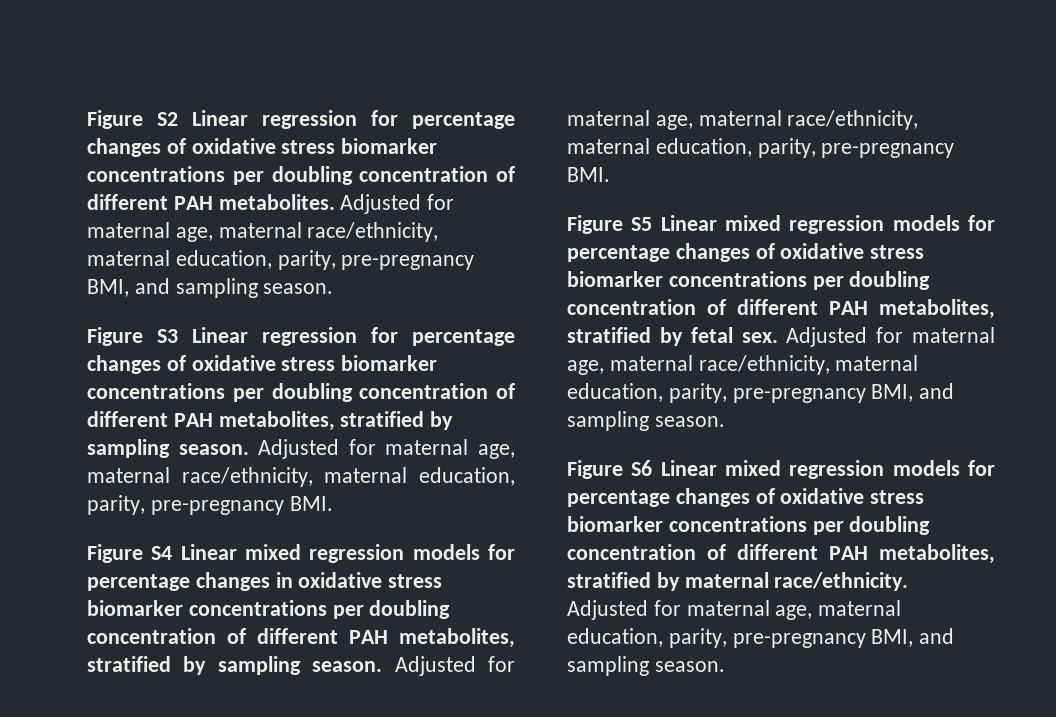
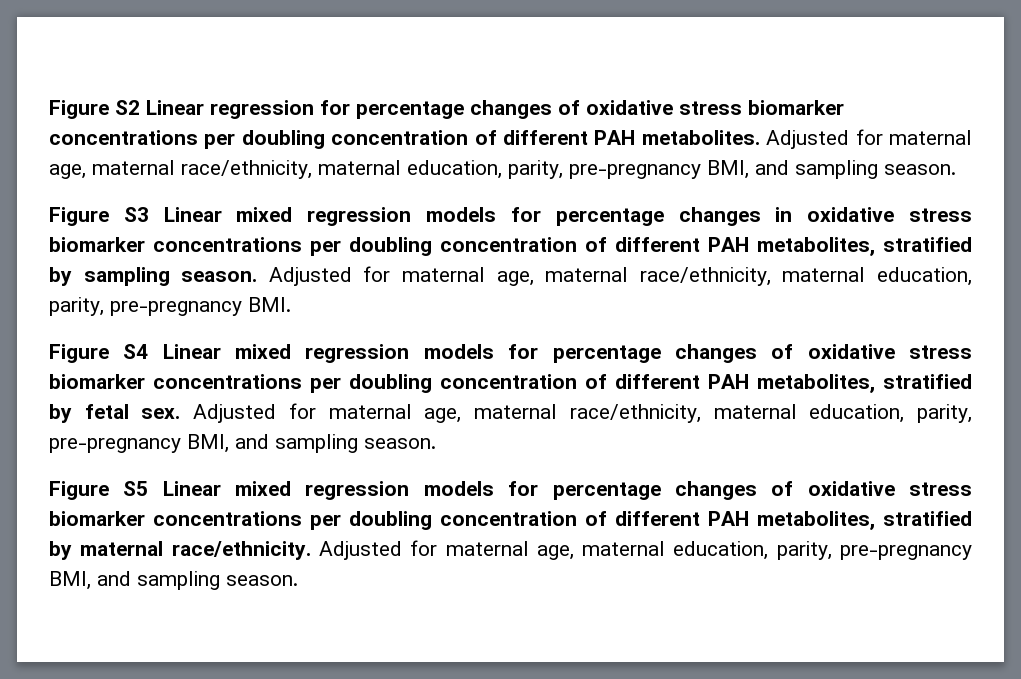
- Figure S3 Linear regression for percentage changes of oxidative stress biomarker concentrations per doubling concentration of different PAH metabolites, stratified by sampling season. Adjusted for maternal age, maternal race/ethnicity, maternal education, parity, pre-pregnancy BMI.
- Figure S4 Linear mixed regression models for percentage changes in oxidative stress biomarker concentrations per doubling concentration of different PAH metabolites, stratified by sampling season.
+ Figure S3 Linear mixed regression models for percentage changes in oxidative stress biomarker concentrations per doubling concentration of different PAH metabolites, stratified by sampling season.
- Figure S5 Linear mixed regression models for percentage changes of oxidative stress biomarker concentrations per doubling concentration of different PAH metabolites, stratified by fetal sex.
+ Figure S4 Linear mixed regression models for percentage changes of oxidative stress biomarker concentrations per doubling concentration of different PAH metabolites, stratified by fetal sex.
- Figure S6 Linear mixed regression models for percentage changes of oxidative stress biomarker concentrations per doubling concentration of different PAH metabolites, stratified by maternal race/ethnicity.
+ Figure S5 Linear mixed regression models for percentage changes of oxidative stress biomarker concentrations per doubling concentration of different PAH metabolites, stratified by maternal race/ethnicity.

